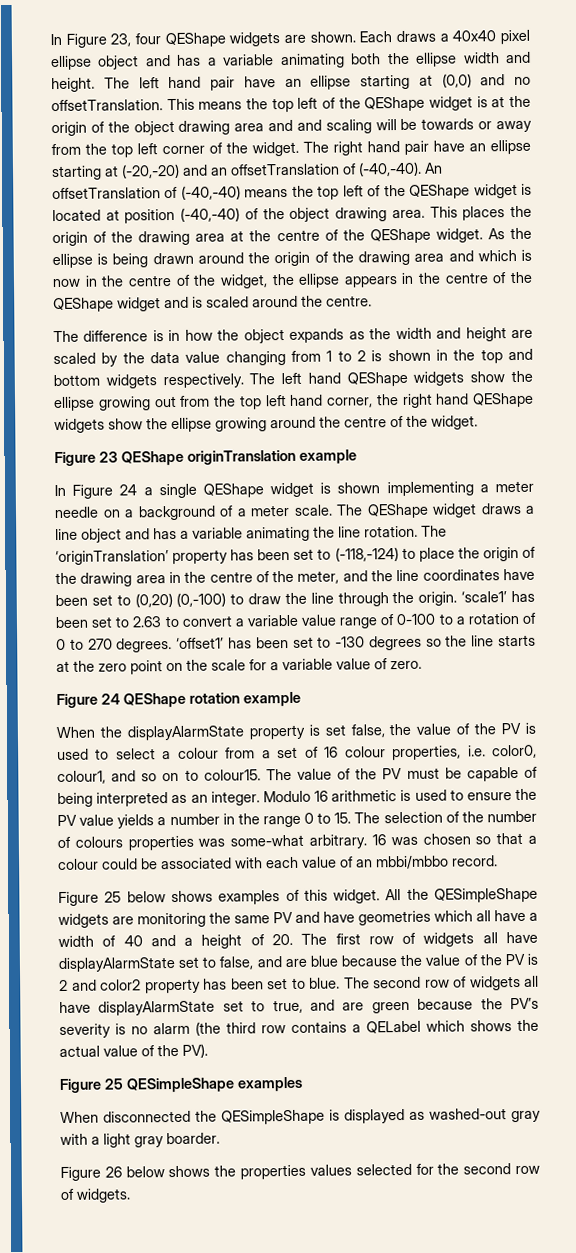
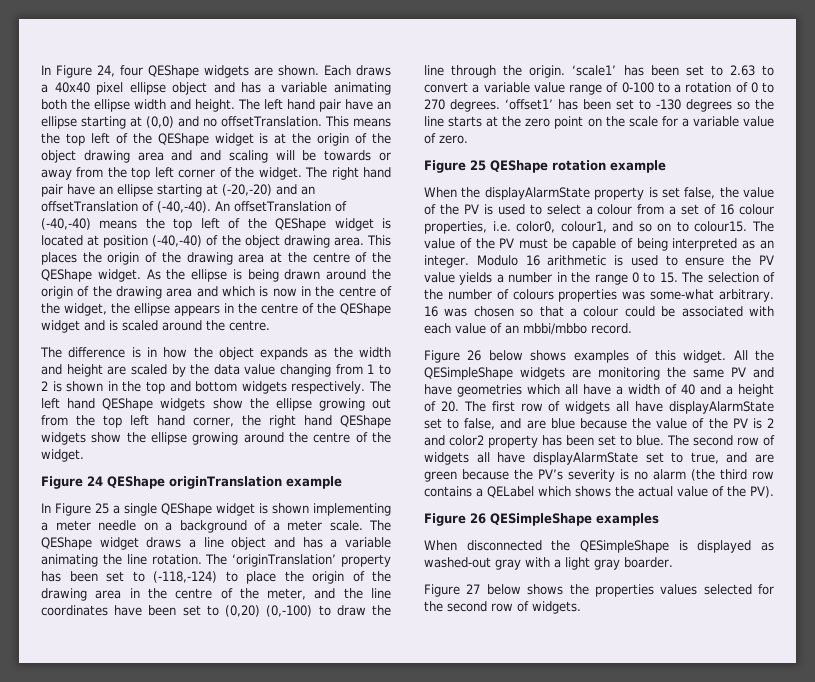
- In Figure 23, four QEShape widgets are shown.
+ In Figure 24, four QEShape widgets are shown.
- Figure 23 QEShape originTranslation example
+ Figure 24 QEShape originTranslation example
- In Figure 24 a single QEShape widget is shown implementing a meter needle on a background of a meter scale.
+ In Figure 25 a single QEShape widget is shown implementing a meter needle on a background of a meter scale.
- Figure 24 QEShape rotation example
+ Figure 25 QEShape rotation example
- Figure 25 below shows examples of this widget.
+ Figure 26 below shows examples of this widget.
- Figure 25 QESimpleShape examples
+ Figure 26 QESimpleShape examples
- Figure 26 below shows the properties values selected for the second row of widgets.
+ Figure 27 below shows the properties values selected for the second row of widgets.

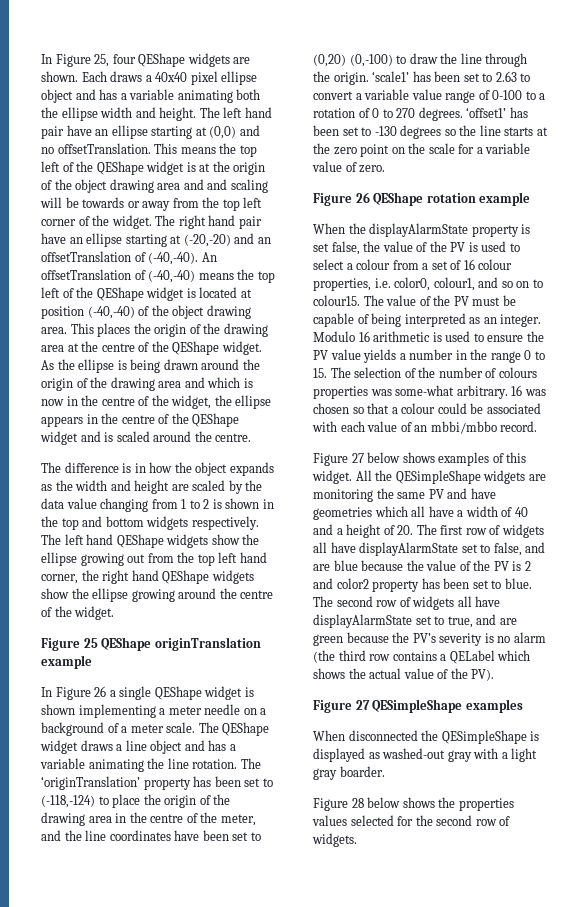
- In Figure 24, four QEShape widgets are shown.
+ In Figure 25, four QEShape widgets are shown.
- Figure 24 QEShape originTranslation example
+ Figure 25 QEShape originTranslation example
- In Figure 25 a single QEShape widget is shown implementing a meter needle on a background of a meter scale.
+ In Figure 26 a single QEShape widget is shown implementing a meter needle on a background of a meter scale.
- Figure 25 QEShape rotation example
+ Figure 26 QEShape rotation example
- Figure 26 below shows examples of this widget.
+ Figure 27 below shows examples of this widget.
- Figure 26 QESimpleShape examples
+ Figure 27 QESimpleShape examples
- Figure 27 below shows the properties values selected for the second row of widgets.
+ Figure 28 below shows the properties values selected for the second row of widgets.

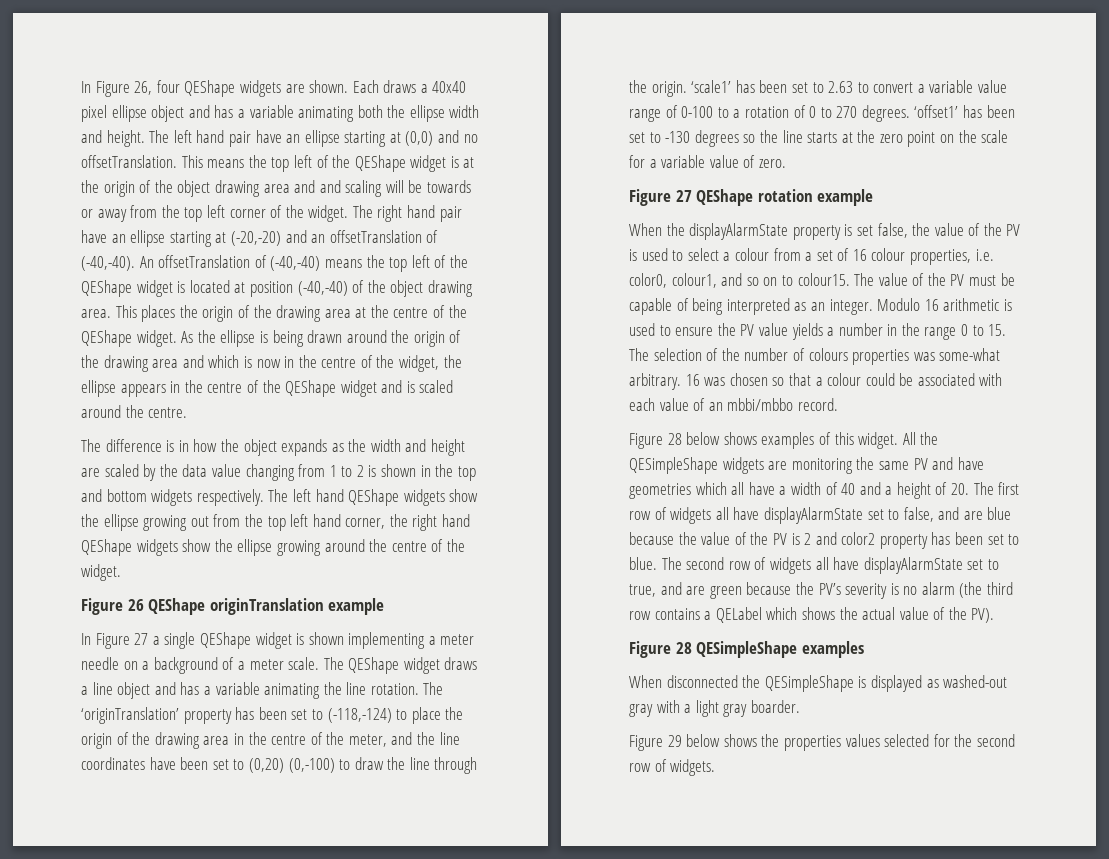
- In Figure 25, four QEShape widgets are shown.
+ In Figure 26, four QEShape widgets are shown.
- Figure 25 QEShape originTranslation example
+ Figure 26 QEShape originTranslation example
- In Figure 26 a single QEShape widget is shown implementing a meter needle on a background of a meter scale.
+ In Figure 27 a single QEShape widget is shown implementing a meter needle on a background of a meter scale.
- Figure 26 QEShape rotation example
+ Figure 27 QEShape rotation example
- Figure 27 below shows examples of this widget.
+ Figure 28 below shows examples of this widget.
- Figure 27 QESimpleShape examples
+ Figure 28 QESimpleShape examples
- Figure 28 below shows the properties values selected for the second row of widgets.
+ Figure 29 below shows the properties values selected for the second row of widgets.

